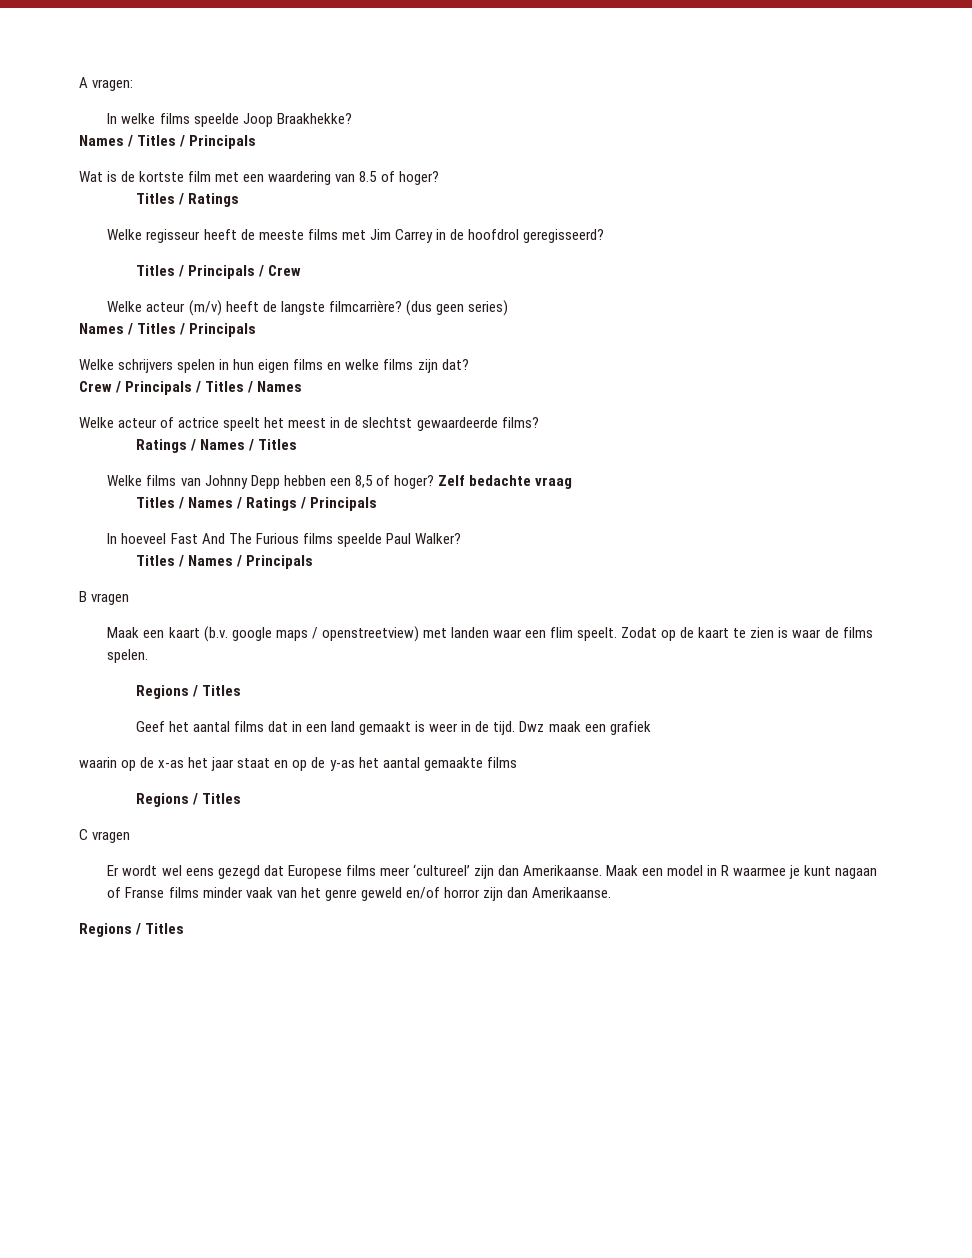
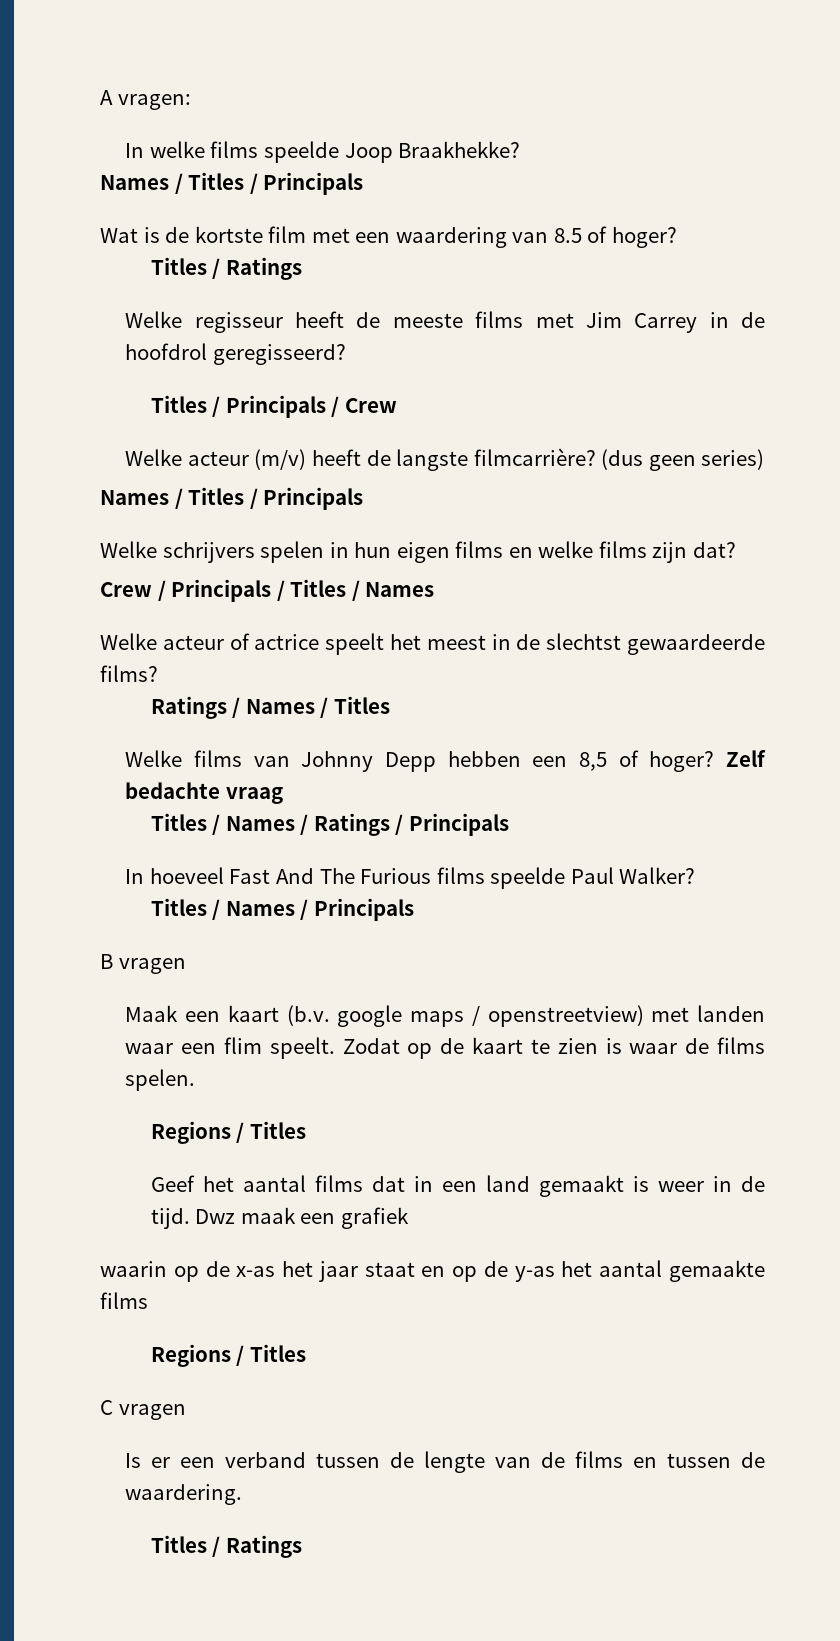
- Er wordt wel eens gezegd dat Europese films meer ‘cultureel’ zijn dan Amerikaanse. Maak een model in R waarmee je kunt nagaan of Franse films minder vaak van het genre geweld en/of horror zijn dan Amerikaanse.
- Regions / Titles
+ Is er een verband tussen de lengte van de films en tussen de waardering.
+ Titles / Ratings

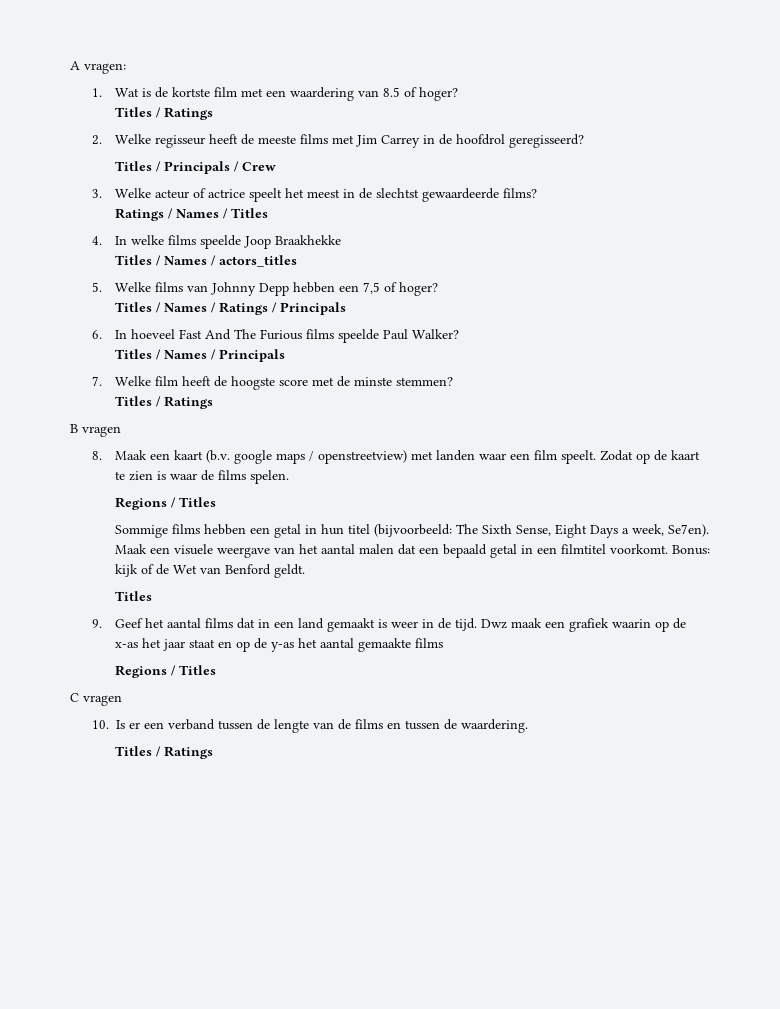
- In welke films speelde Joop Braakhekke?
- Names / Titles / Principals
- Wat is de kortste film met een waardering van 8.5 of hoger?
+ 1. Wat is de kortste film met een waardering van 8.5 of hoger?
- Welke regisseur heeft de meeste films met Jim Carrey in de hoofdrol geregisseerd?
+ 2. Welke regisseur heeft de meeste films met Jim Carrey in de hoofdrol geregisseerd?
- Welke acteur (m/v) heeft de langste filmcarrière? (dus geen series)
- Names / Titles / Principals
- Welke schrijvers spelen in hun eigen films en welke films zijn dat?
- Crew / Principals / Titles / Names
- Welke acteur of actrice speelt het meest in de slechtst gewaardeerde films?
+ 3. Welke acteur of actrice speelt het meest in de slechtst gewaardeerde films?
- Welke films van Johnny Depp hebben een 8,5 of hoger? Zelf bedachte vraag
+ 4. In welke films speelde Joop Braakhekke
+ Titles / Names / actors_titles
+ 5. Welke films van Johnny Depp hebben een 7,5 of hoger?
- In hoeveel Fast And The Furious films speelde Paul Walker?
+ 6. In hoeveel Fast And The Furious films speelde Paul Walker?
+ 7. Welke film heeft de hoogste score met de minste stemmen?
+ Titles / Ratings
- Maak een kaart (b.v. google maps / openstreetview) met landen waar een flim speelt.
+ 8. Maak een kaart (b.v. google maps / openstreetview) met landen waar een film speelt.
- Geef het aantal films dat in een land gemaakt is weer in de tijd.
+ Sommige films hebben een getal in hun titel (bijvoorbeeld: The Sixth Sense, Eight Days a week, Se7en). Maak een visuele weergave van het aantal malen dat een bepaald getal in een filmtitel voorkomt. Bonus: kijk of de Wet van Benford geldt.
+ Titles
+ 9. Geef het aantal films dat in een land gemaakt is weer in de tijd.
- Dwz maak een grafiek
- waarin op de x-as het jaar staat en op de y-as het aantal gemaakte films
+ Dwz maak een grafiek waarin op de x-as het jaar staat en op de y-as het aantal gemaakte films
- Is er een verband tussen de lengte van de films en tussen de waardering.
+ 10. Is er een verband tussen de lengte van de films en tussen de waardering.

